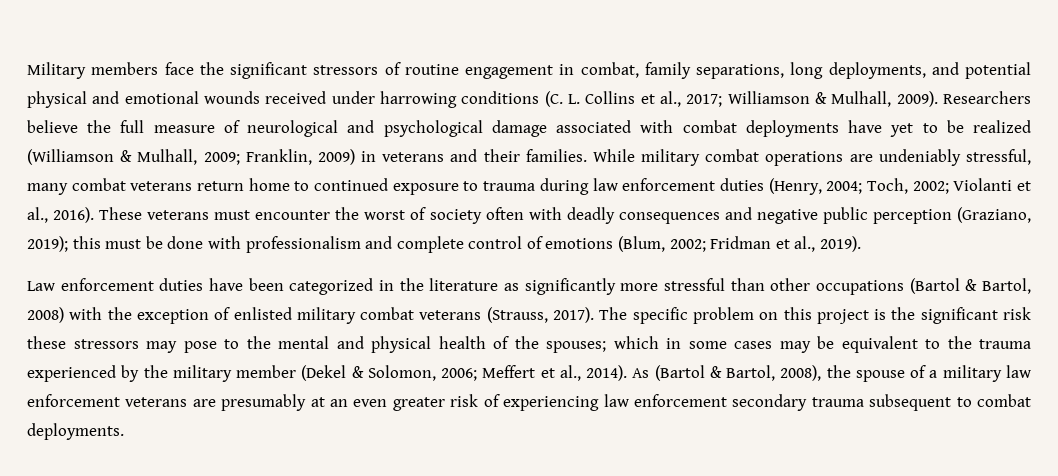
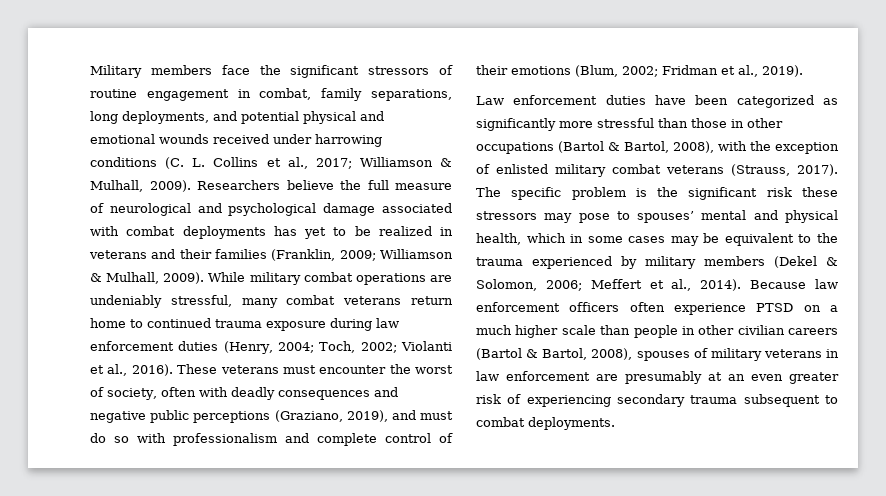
- Researchers believe the full measure of neurological and psychological damage associated with combat deployments have yet to be realized (Williamson & Mulhall, 2009; Franklin, 2009) in veterans and their families.
+ Researchers believe the full measure of neurological and psychological damage associated with combat deployments has yet to be realized in veterans and their families (Franklin, 2009; Williamson & Mulhall, 2009).
- While military combat operations are undeniably stressful, many combat veterans return home to continued exposure to trauma during law enforcement duties (Henry, 2004; Toch, 2002; Violanti et al., 2016).
+ While military combat operations are undeniably stressful, many combat veterans return home to continued trauma exposure during law enforcement duties (Henry, 2004; Toch, 2002; Violanti et al., 2016).
- These veterans must encounter the worst of society often with deadly consequences and negative public perception (Graziano, 2019); this must be done with professionalism and complete control of emotions (Blum, 2002; Fridman et al., 2019).
+ These veterans must encounter the worst of society, often with deadly consequences and negative public perceptions (Graziano, 2019), and must do so with professionalism and complete control of their emotions (Blum, 2002; Fridman et al., 2019).
- Law enforcement duties have been categorized in the literature as significantly more stressful than other occupations (Bartol & Bartol, 2008) with the exception of enlisted military combat veterans (Strauss, 2017).
+ Law enforcement duties have been categorized as significantly more stressful than those in other occupations (Bartol & Bartol, 2008), with the exception of enlisted military combat veterans (Strauss, 2017).
- The specific problem on this project is the significant risk these stressors may pose to the mental and physical health of the spouses; which in some cases may be equivalent to the trauma experienced by the military member (Dekel & Solomon, 2006; Meffert et al., 2014).
+ The specific problem is the significant risk these stressors may pose to spouses’ mental and physical health, which in some cases may be equivalent to the trauma experienced by military members (Dekel & Solomon, 2006; Meffert et al., 2014).
- As (Bartol & Bartol, 2008), the spouse of a military law enforcement veterans are presumably at an even greater risk of experiencing law enforcement secondary trauma subsequent to combat deployments.
+ Because law enforcement officers often experience PTSD on a much higher scale than people in other civilian careers (Bartol & Bartol, 2008), spouses of military veterans in law enforcement are presumably at an even greater risk of experiencing secondary trauma subsequent to combat deployments.

